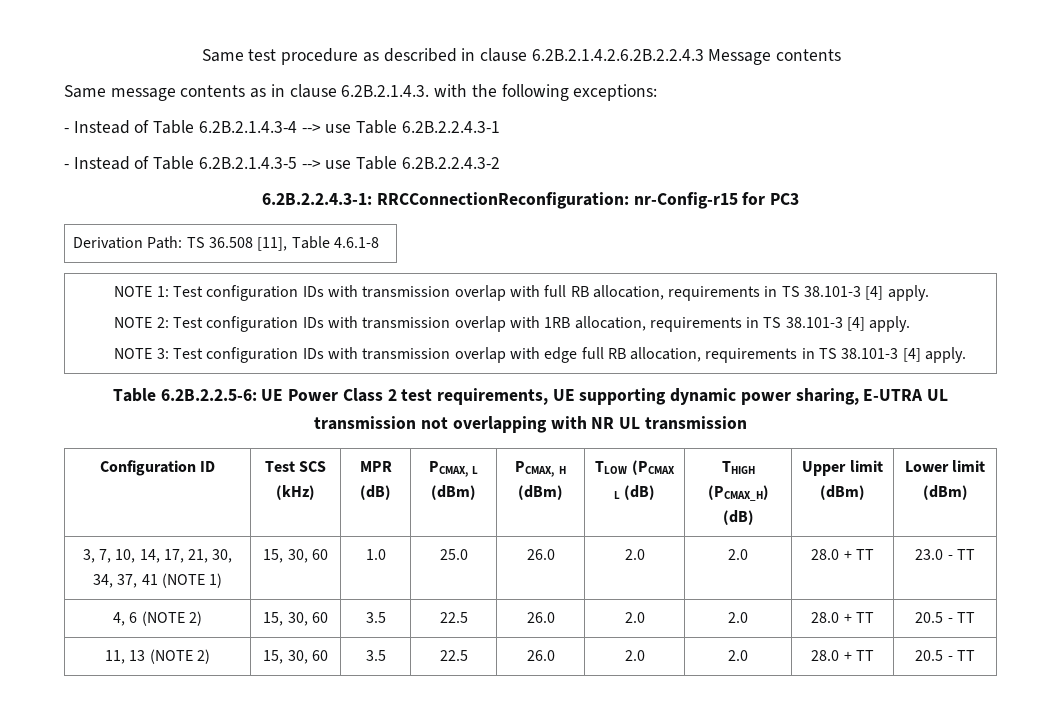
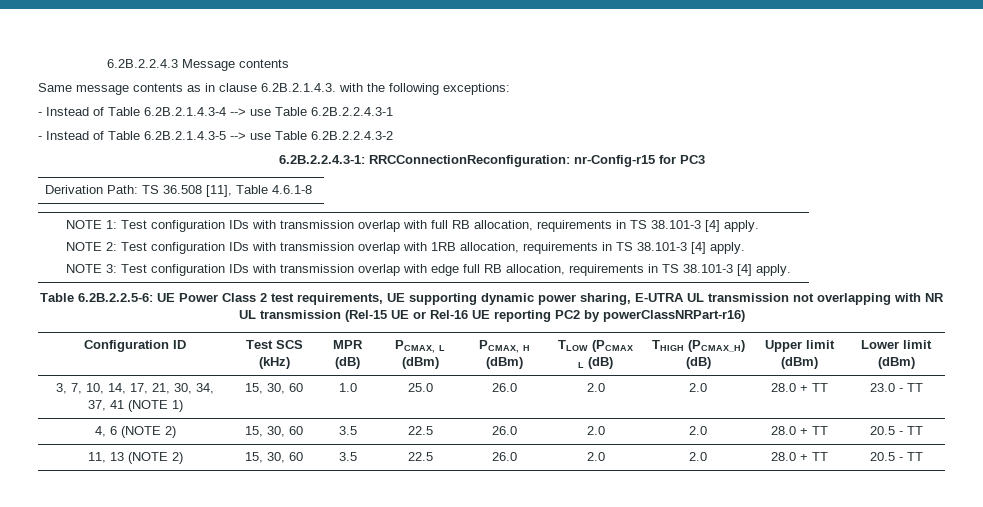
- Same test procedure as described in clause 6.2B.2.1.4.2.6.2B.2.2.4.3 Message contents
+ 6.2B.2.2.4.3 Message contents
- Table 6.2B.2.2.5-6: UE Power Class 2 test requirements, UE supporting dynamic power sharing, E-UTRA UL transmission not overlapping with NR UL transmission
+ Table 6.2B.2.2.5-6: UE Power Class 2 test requirements, UE supporting dynamic power sharing, E-UTRA UL transmission not overlapping with NR UL transmission (Rel-15 UE or Rel-16 UE reporting PC2 by powerClassNRPart-r16)

